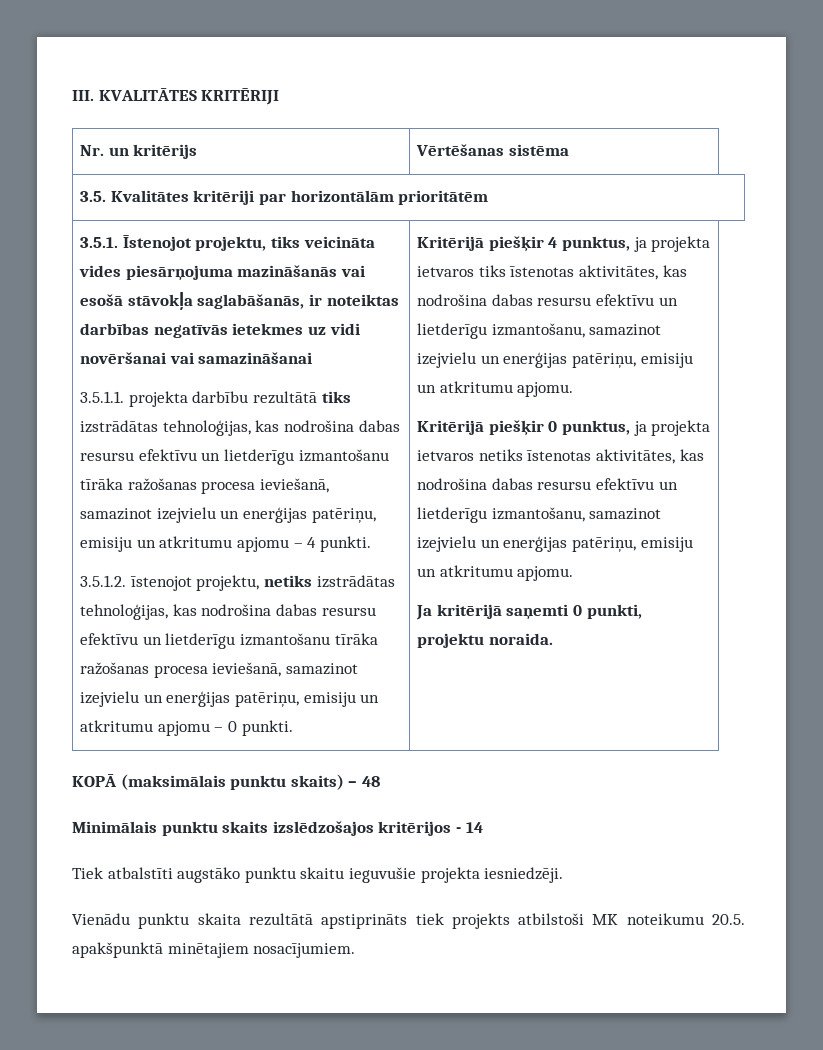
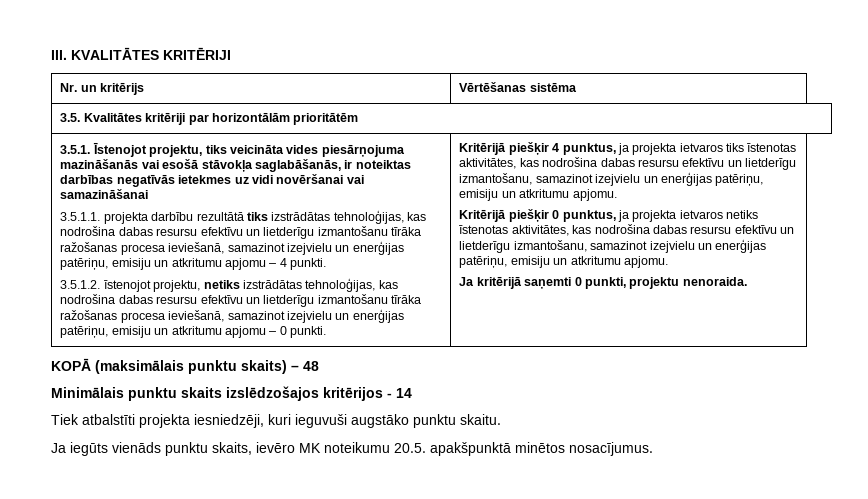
- Ja kritērijā saņemti 0 punkti, projektu noraida.
+ Ja kritērijā saņemti 0 punkti, projektu nenoraida.
- Tiek atbalstīti augstāko punktu skaitu ieguvušie projekta iesniedzēji.
- Vienādu punktu skaita rezultātā apstiprināts tiek projekts atbilstoši MK noteikumu 20.5. apakšpunktā minētajiem nosacījumiem.
+ Tiek atbalstīti projekta iesniedzēji, kuri ieguvuši augstāko punktu skaitu.
+ Ja iegūts vienāds punktu skaits, ievēro MK noteikumu 20.5. apakšpunktā minētos nosacījumus.

